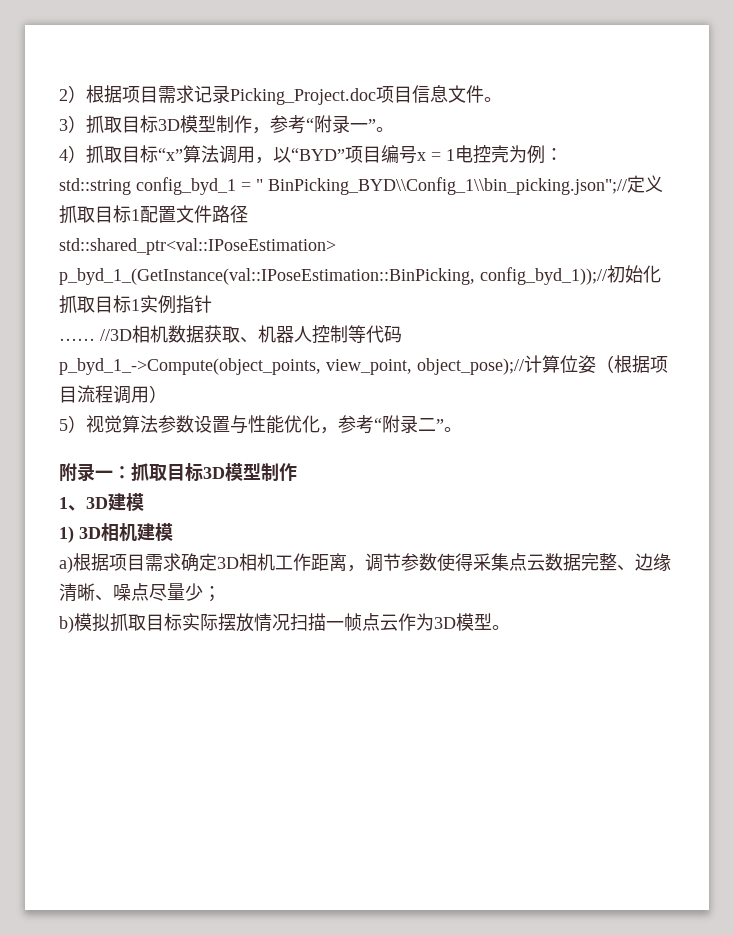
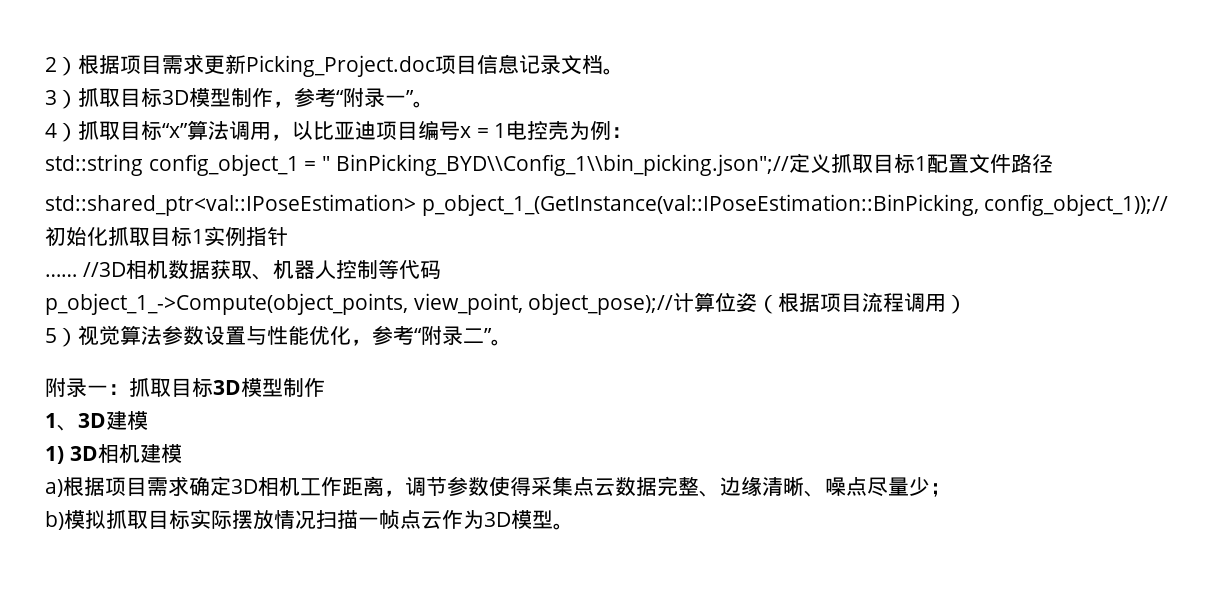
- 2）根据项目需求记录Picking_Project.doc项目信息文件。
+ 2）根据项目需求更新Picking_Project.doc项目信息记录文档。
- 4）抓取目标“x”算法调用，以“BYD”项目编号x = 1电控壳为例：
+ 4）抓取目标“x”算法调用，以比亚迪项目编号x = 1电控壳为例：
- std::string config_byd_1 = " BinPicking_BYD\\Config_1\\bin_picking.json";//定义抓取目标1配置文件路径
+ std::string config_object_1 = " BinPicking_BYD\\Config_1\\bin_picking.json";//定义抓取目标1配置文件路径
- std::shared_ptr<val::IPoseEstimation> p_byd_1_(GetInstance(val::IPoseEstimation::BinPicking, config_byd_1));//初始化抓取目标1实例指针
+ std::shared_ptr<val::IPoseEstimation> p_object_1_(GetInstance(val::IPoseEstimation::BinPicking, config_object_1));//初始化抓取目标1实例指针
- p_byd_1_->Compute(object_points, view_point, object_pose);//计算位姿（根据项目流程调用）
+ p_object_1_->Compute(object_points, view_point, object_pose);//计算位姿（根据项目流程调用）

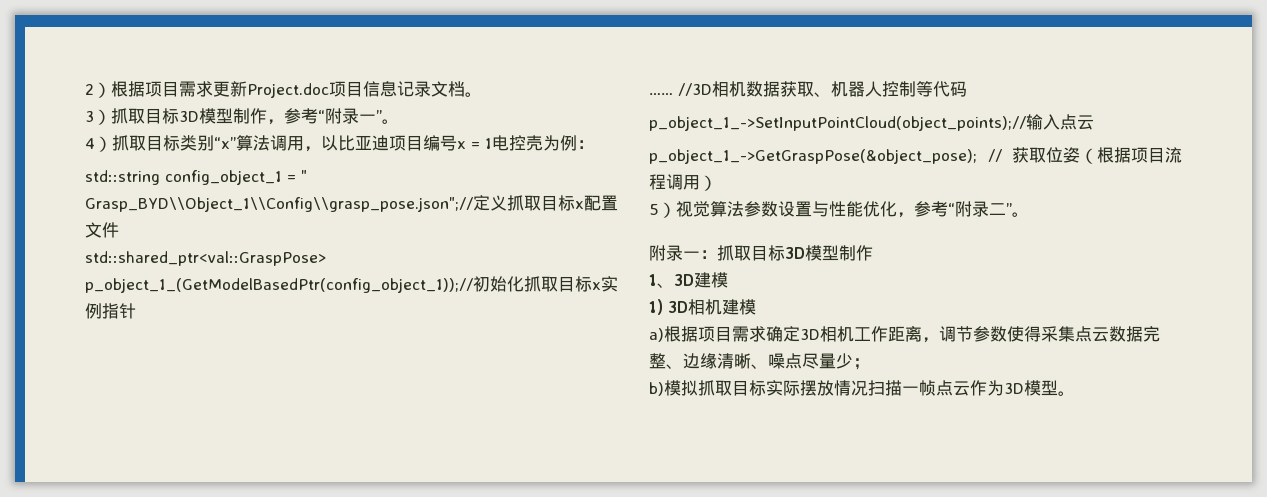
- 2）根据项目需求更新Picking_Project.doc项目信息记录文档。
+ 2）根据项目需求更新Project.doc项目信息记录文档。
- 4）抓取目标“x”算法调用，以比亚迪项目编号x = 1电控壳为例：
+ 4）抓取目标类别“x”算法调用，以比亚迪项目编号x = 1电控壳为例：
- std::string config_object_1 = " BinPicking_BYD\\Config_1\\bin_picking.json";//定义抓取目标1配置文件路径
- std::shared_ptr<val::IPoseEstimation> p_object_1_(GetInstance(val::IPoseEstimation::BinPicking, config_object_1));//初始化抓取目标1实例指针
+ std::string config_object_1 = " Grasp_BYD\\Object_1\\Config\\grasp_pose.json";//定义抓取目标x配置文件
+ std::shared_ptr<val::GraspPose> p_object_1_(GetModelBasedPtr(config_object_1));//初始化抓取目标x实例指针
- p_object_1_->Compute(object_points, view_point, object_pose);//计算位姿（根据项目流程调用）
+ p_object_1_->SetInputPointCloud(object_points);//输入点云
+ p_object_1_->GetGraspPose(&object_pose); // 获取位姿（根据项目流程调用）

